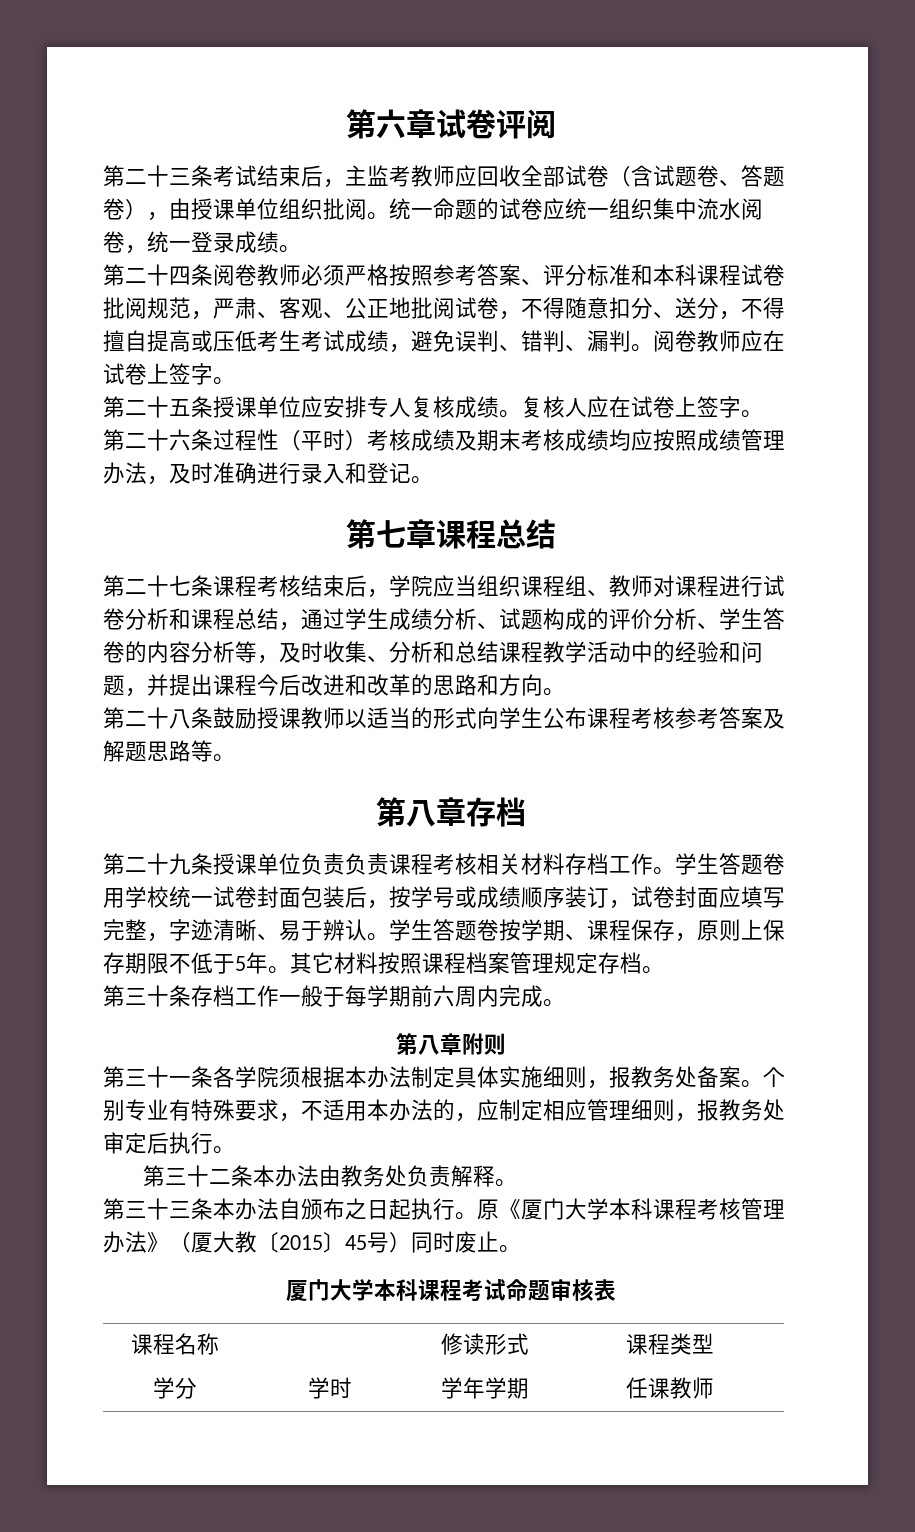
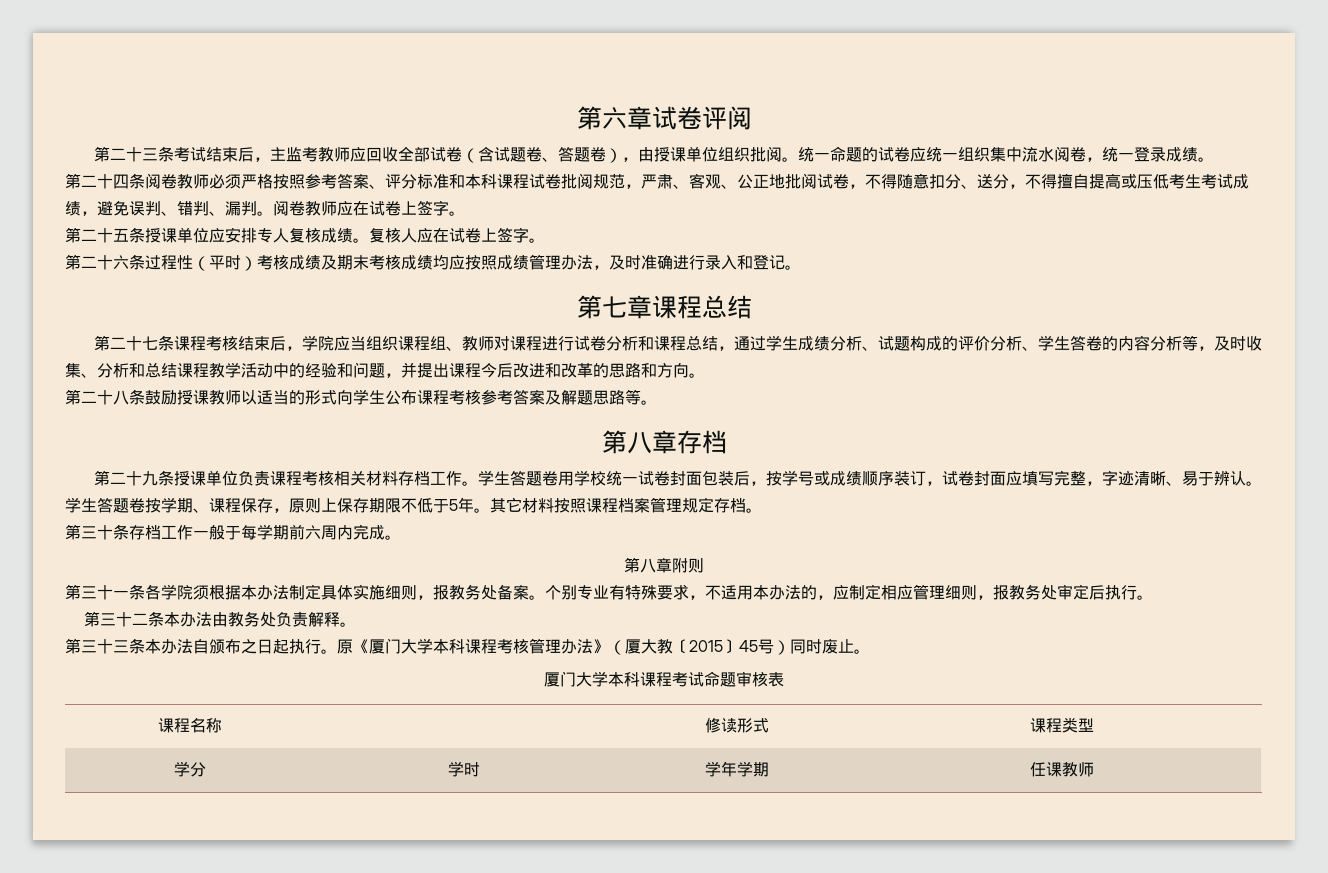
- 第二十九条授课单位负责负责课程考核相关材料存档工作。
+ 第二十九条授课单位负责课程考核相关材料存档工作。

